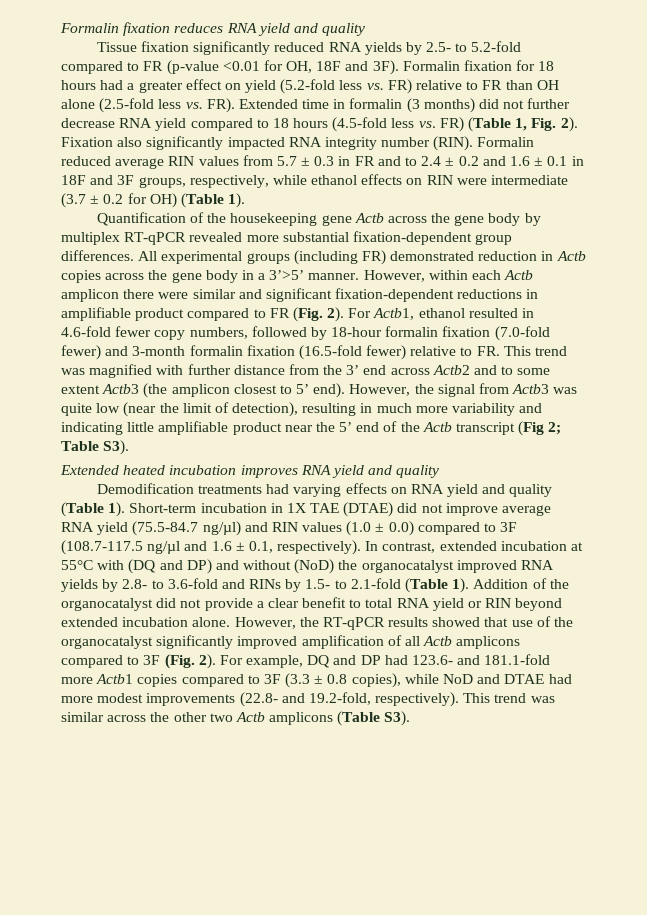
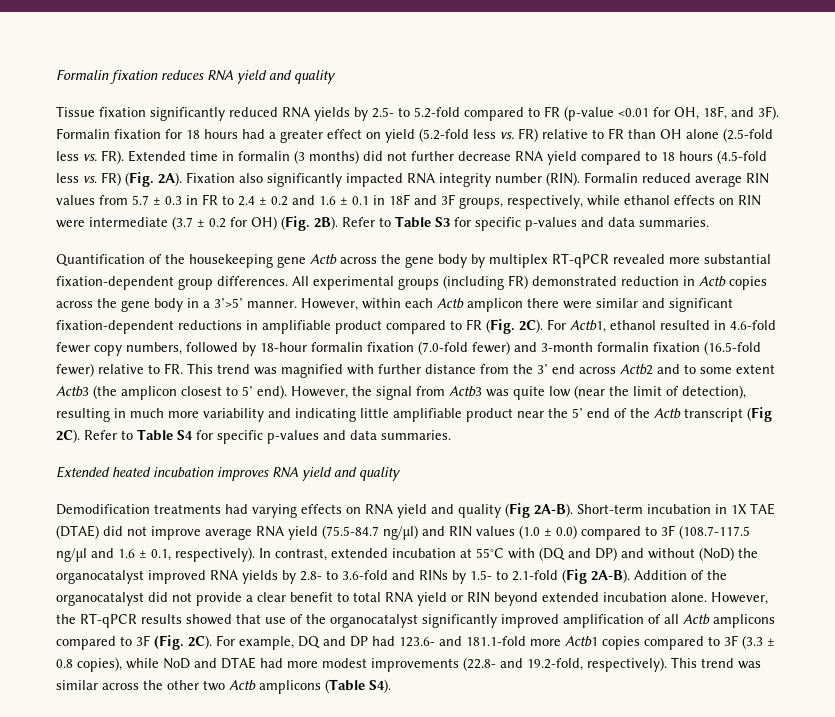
- Tissue fixation significantly reduced RNA yields by 2.5- to 5.2-fold compared to FR (p-value <0.01 for OH, 18F and 3F).
+ Tissue fixation significantly reduced RNA yields by 2.5- to 5.2-fold compared to FR (p-value <0.01 for OH, 18F, and 3F).
- Formalin fixation for 18 hours had a greater effect on yield (5.2-fold less vs. FR) relative to FR than OH alone (2.5-fold less vs. FR). Extended time in formalin (3 months) did not further decrease RNA yield compared to 18 hours (4.5-fold less vs. FR) (Table 1, Fig. 2).
+ Formalin fixation for 18 hours had a greater effect on yield (5.2-fold less vs. FR) relative to FR than OH alone (2.5-fold less vs. FR). Extended time in formalin (3 months) did not further decrease RNA yield compared to 18 hours (4.5-fold less vs. FR) (Fig. 2A).
- Formalin reduced average RIN values from 5.7 ± 0.3 in FR and to 2.4 ± 0.2 and 1.6 ± 0.1 in 18F and 3F groups, respectively, while ethanol effects on RIN were intermediate (3.7 ± 0.2 for OH) (Table 1).
+ Formalin reduced average RIN values from 5.7 ± 0.3 in FR to 2.4 ± 0.2 and 1.6 ± 0.1 in 18F and 3F groups, respectively, while ethanol effects on RIN were intermediate (3.7 ± 0.2 for OH) (Fig. 2B). Refer to Table S3 for specific p-values and data summaries.
- However, within each Actb amplicon there were similar and significant fixation-dependent reductions in amplifiable product compared to FR (Fig. 2).
+ However, within each Actb amplicon there were similar and significant fixation-dependent reductions in amplifiable product compared to FR (Fig. 2C).
- However, the signal from Actb3 was quite low (near the limit of detection), resulting in much more variability and indicating little amplifiable product near the 5’ end of the Actb transcript (Fig 2; Table S3).
+ However, the signal from Actb3 was quite low (near the limit of detection), resulting in much more variability and indicating little amplifiable product near the 5’ end of the Actb transcript (Fig 2C). Refer to Table S4 for specific p-values and data summaries.
- Demodification treatments had varying effects on RNA yield and quality (Table 1).
+ Demodification treatments had varying effects on RNA yield and quality (Fig 2A-B).
- In contrast, extended incubation at 55°C with (DQ and DP) and without (NoD) the organocatalyst improved RNA yields by 2.8- to 3.6-fold and RINs by 1.5- to 2.1-fold (Table 1).
+ In contrast, extended incubation at 55°C with (DQ and DP) and without (NoD) the organocatalyst improved RNA yields by 2.8- to 3.6-fold and RINs by 1.5- to 2.1-fold (Fig 2A-B).
- However, the RT-qPCR results showed that use of the organocatalyst significantly improved amplification of all Actb amplicons compared to 3F (Fig. 2).
+ However, the RT-qPCR results showed that use of the organocatalyst significantly improved amplification of all Actb amplicons compared to 3F (Fig. 2C).
- This trend was similar across the other two Actb amplicons (Table S3).
+ This trend was similar across the other two Actb amplicons (Table S4).

